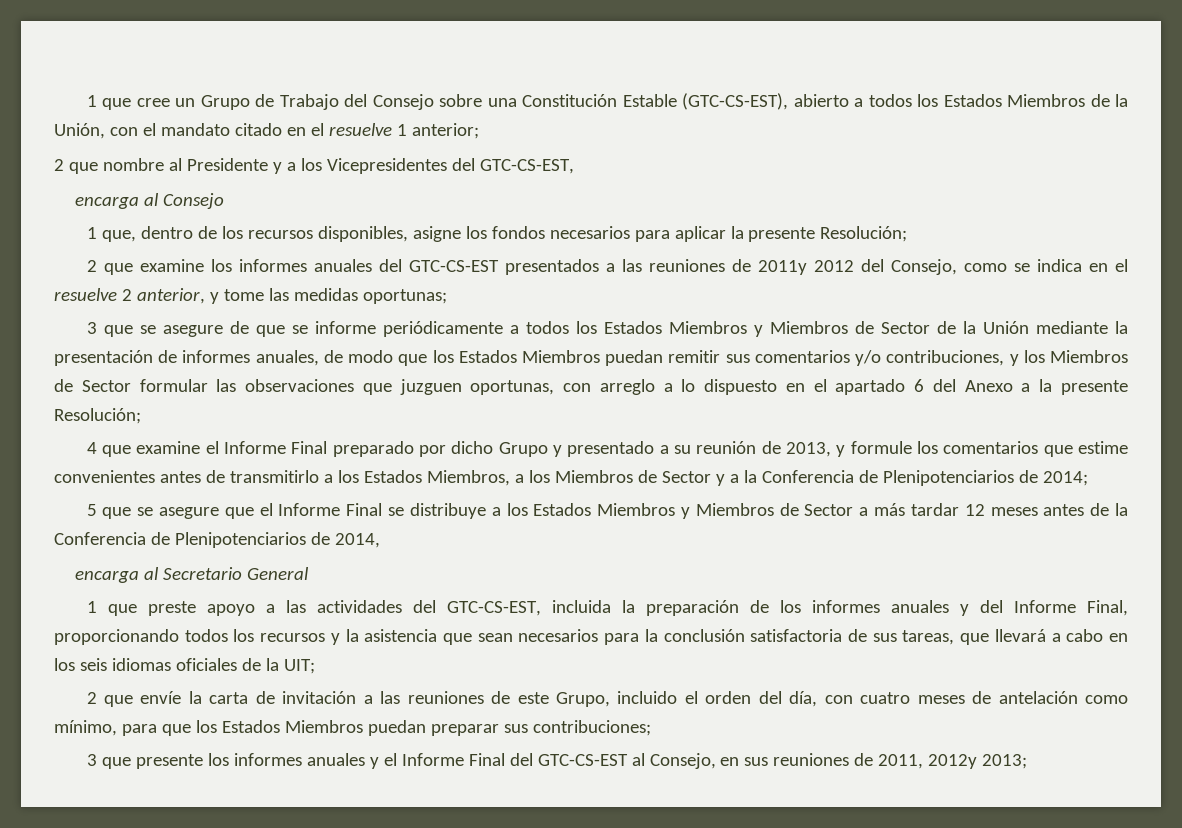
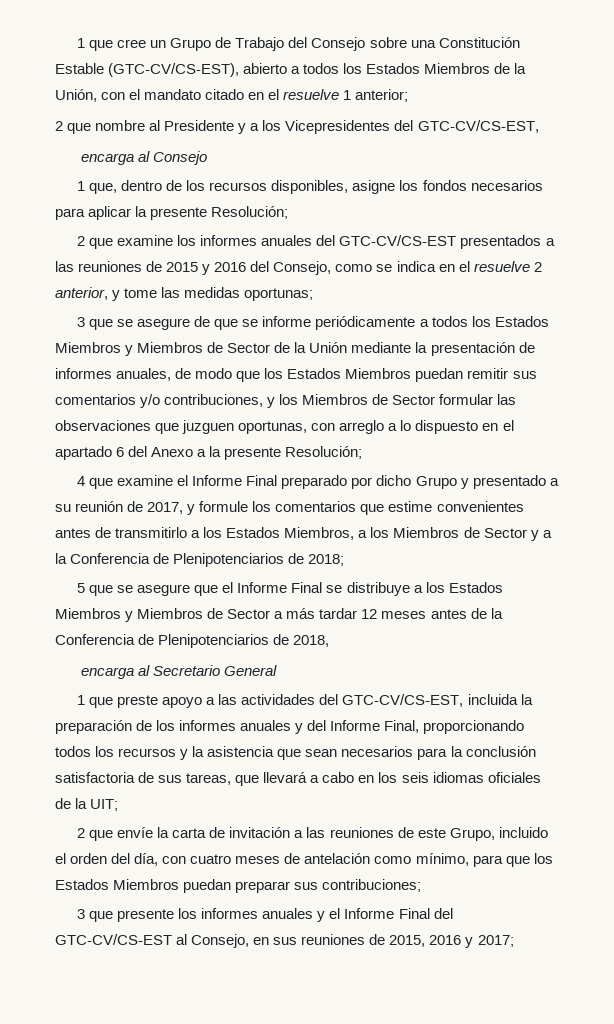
- 1 que cree un Grupo de Trabajo del Consejo sobre una Constitución Estable (GTC-CS-EST), abierto a todos los Estados Miembros de la Unión, con el mandato citado en el resuelve 1 anterior;
+ 1 que cree un Grupo de Trabajo del Consejo sobre una Constitución Estable (GTC-CV/CS-EST), abierto a todos los Estados Miembros de la Unión, con el mandato citado en el resuelve 1 anterior;
- 2 que nombre al Presidente y a los Vicepresidentes del GTC-CS-EST,
+ 2 que nombre al Presidente y a los Vicepresidentes del GTC-CV/CS-EST,
- 2 que examine los informes anuales del GTC-CS-EST presentados a las reuniones de 2011y 2012 del Consejo, como se indica en el resuelve 2 anterior, y tome las medidas oportunas;
+ 2 que examine los informes anuales del GTC-CV/CS-EST presentados a las reuniones de 2015 y 2016 del Consejo, como se indica en el resuelve 2 anterior, y tome las medidas oportunas;
- 4 que examine el Informe Final preparado por dicho Grupo y presentado a su reunión de 2013, y formule los comentarios que estime convenientes antes de transmitirlo a los Estados Miembros, a los Miembros de Sector y a la Conferencia de Plenipotenciarios de 2014;
+ 4 que examine el Informe Final preparado por dicho Grupo y presentado a su reunión de 2017, y formule los comentarios que estime convenientes antes de transmitirlo a los Estados Miembros, a los Miembros de Sector y a la Conferencia de Plenipotenciarios de 2018;
- 5 que se asegure que el Informe Final se distribuye a los Estados Miembros y Miembros de Sector a más tardar 12 meses antes de la Conferencia de Plenipotenciarios de 2014,
+ 5 que se asegure que el Informe Final se distribuye a los Estados Miembros y Miembros de Sector a más tardar 12 meses antes de la Conferencia de Plenipotenciarios de 2018,
- 1 que preste apoyo a las actividades del GTC-CS-EST, incluida la preparación de los informes anuales y del Informe Final, proporcionando todos los recursos y la asistencia que sean necesarios para la conclusión satisfactoria de sus tareas, que llevará a cabo en los seis idiomas oficiales de la UIT;
+ 1 que preste apoyo a las actividades del GTC-CV/CS-EST, incluida la preparación de los informes anuales y del Informe Final, proporcionando todos los recursos y la asistencia que sean necesarios para la conclusión satisfactoria de sus tareas, que llevará a cabo en los seis idiomas oficiales de la UIT;
- 3 que presente los informes anuales y el Informe Final del GTC-CS-EST al Consejo, en sus reuniones de 2011, 2012y 2013;
+ 3 que presente los informes anuales y el Informe Final del GTC-CV/CS-EST al Consejo, en sus reuniones de 2015, 2016 y 2017;

